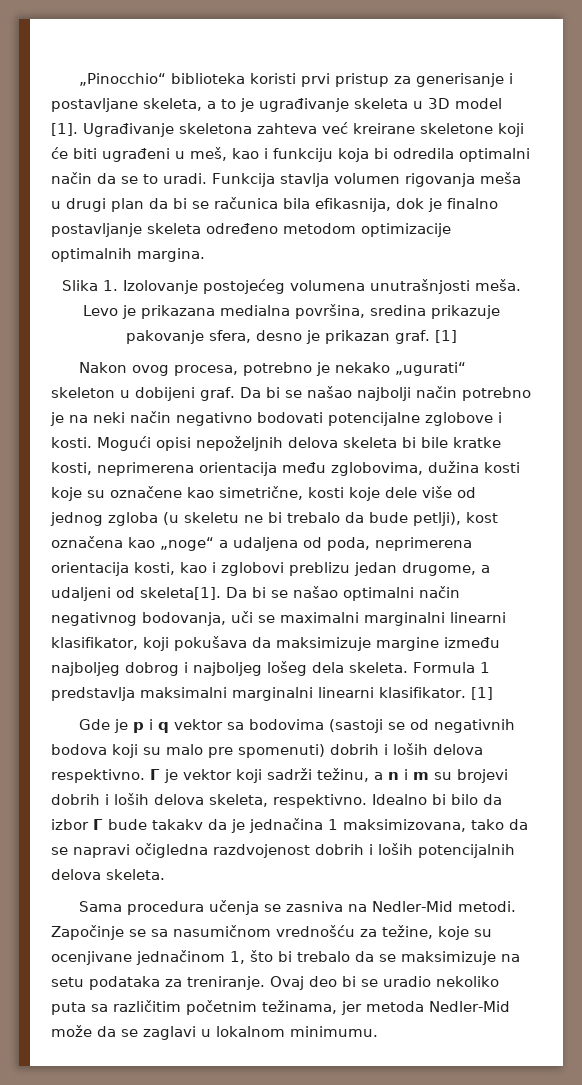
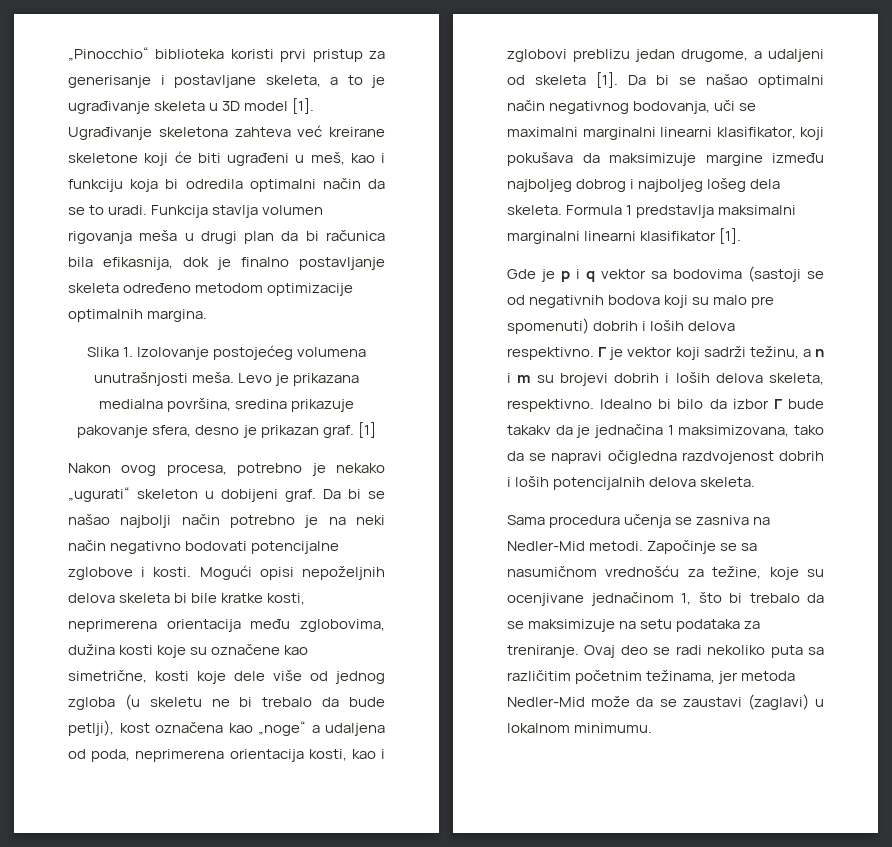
- Funkcija stavlja volumen rigovanja meša u drugi plan da bi se računica bila efikasnija, dok je finalno postavljanje skeleta određeno metodom optimizacije optimalnih margina.
+ Funkcija stavlja volumen rigovanja meša u drugi plan da bi računica bila efikasnija, dok je finalno postavljanje skeleta određeno metodom optimizacije optimalnih margina.
- Mogući opisi nepoželjnih delova skeleta bi bile kratke kosti, neprimerena orientacija među zglobovima, dužina kosti koje su označene kao simetrične, kosti koje dele više od jednog zgloba (u skeletu ne bi trebalo da bude petlji), kost označena kao „noge“ a udaljena od poda, neprimerena orientacija kosti, kao i zglobovi preblizu jedan drugome, a udaljeni od skeleta[1].
+ Mogući opisi nepoželjnih delova skeleta bi bile kratke kosti, neprimerena orientacija među zglobovima, dužina kosti koje su označene kao simetrične, kosti koje dele više od jednog zgloba (u skeletu ne bi trebalo da bude petlji), kost označena kao „noge“ a udaljena od poda, neprimerena orientacija kosti, kao i zglobovi preblizu jedan drugome, a udaljeni od skeleta [1].
- Formula 1 predstavlja maksimalni marginalni linearni klasifikator. [1]
+ Formula 1 predstavlja maksimalni marginalni linearni klasifikator [1].
- Ovaj deo bi se uradio nekoliko puta sa različitim početnim težinama, jer metoda Nedler-Mid može da se zaglavi u lokalnom minimumu.
+ Ovaj deo se radi nekoliko puta sa različitim početnim težinama, jer metoda Nedler-Mid može da se zaustavi (zaglavi) u lokalnom minimumu.

